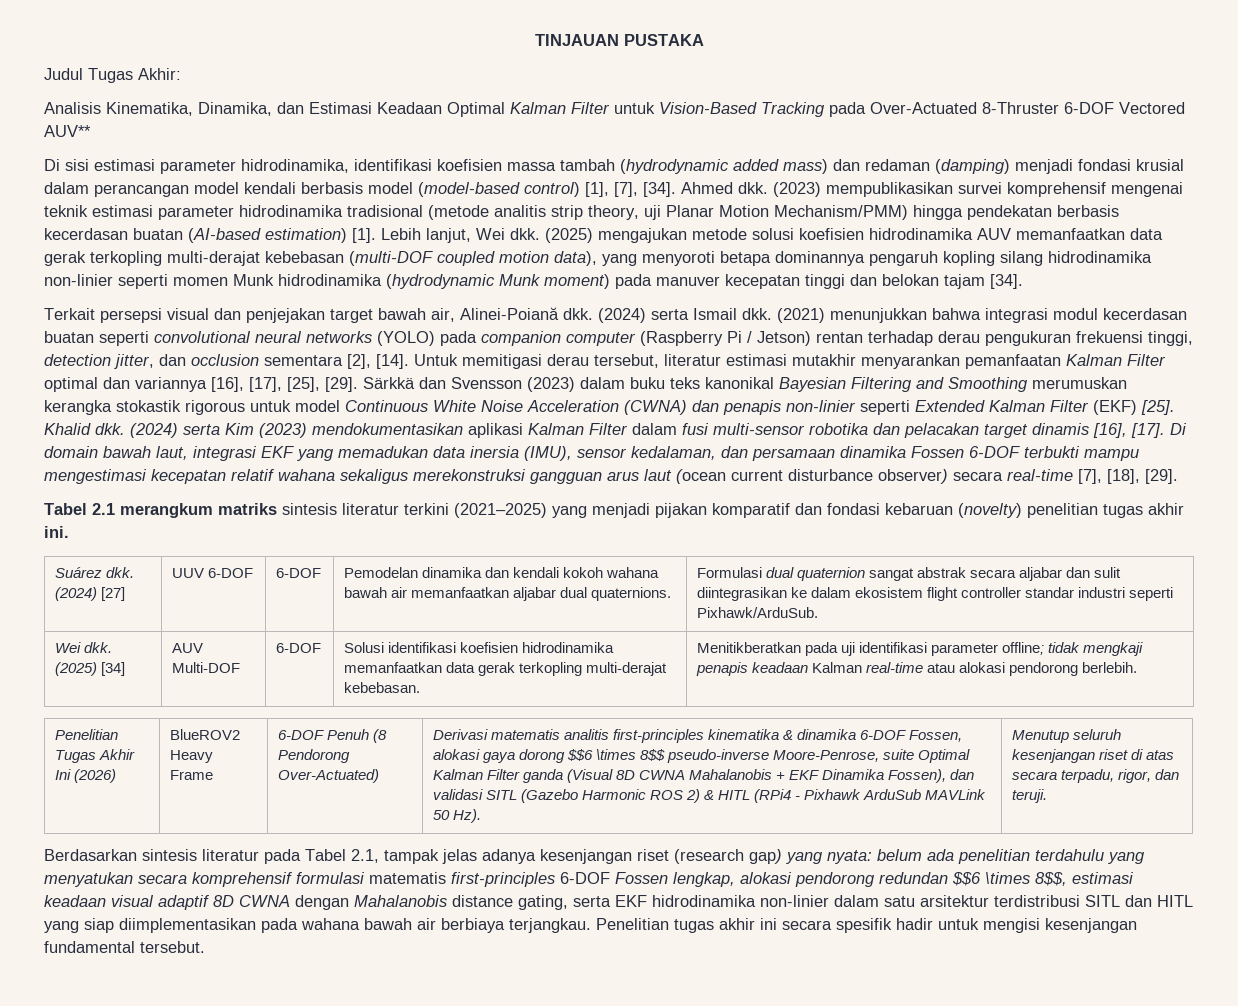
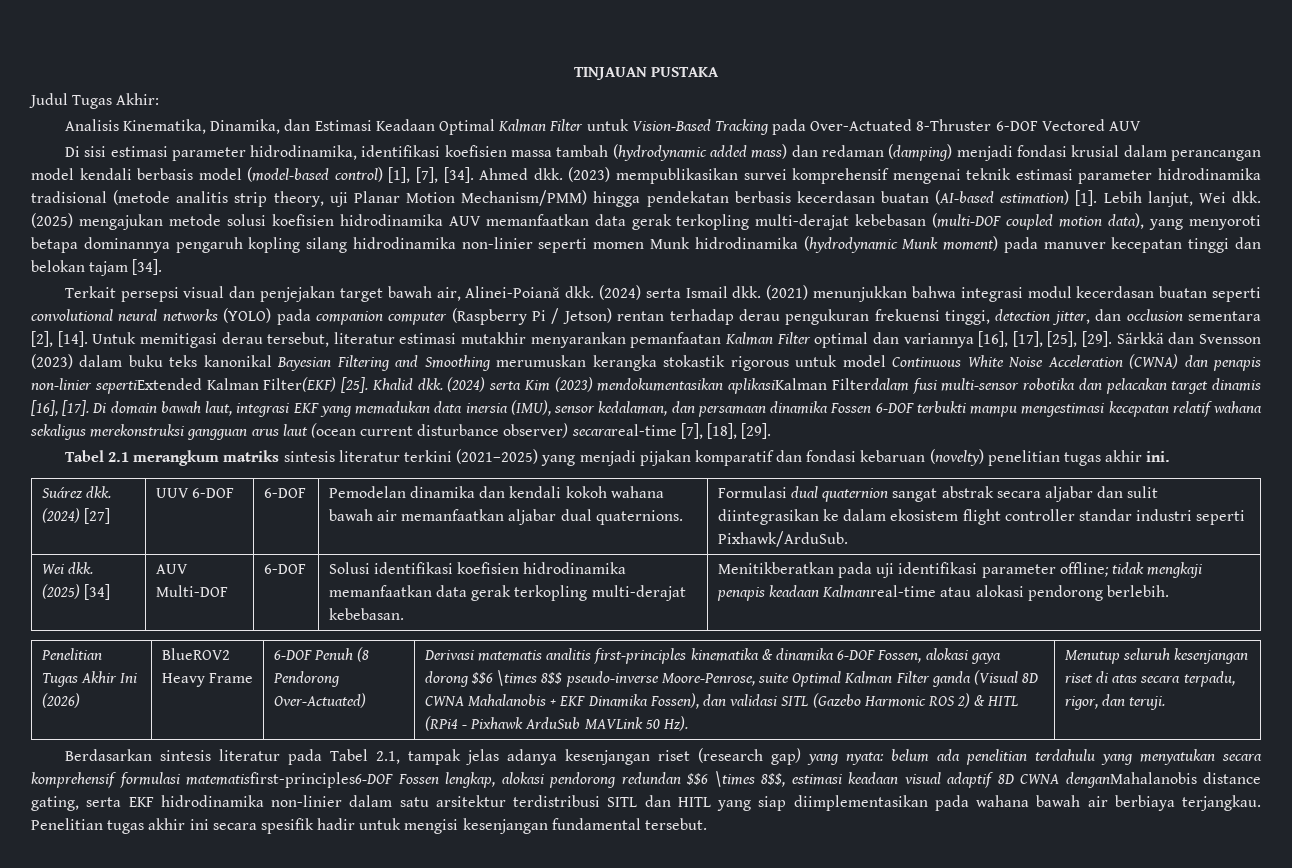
- Analisis Kinematika, Dinamika, dan Estimasi Keadaan Optimal Kalman Filter untuk Vision-Based Tracking pada Over-Actuated 8-Thruster 6-DOF Vectored AUV**
+ Analisis Kinematika, Dinamika, dan Estimasi Keadaan Optimal Kalman Filter untuk Vision-Based Tracking pada Over-Actuated 8-Thruster 6-DOF Vectored AUV
- Särkkä dan Svensson (2023) dalam buku teks kanonikal Bayesian Filtering and Smoothing merumuskan kerangka stokastik rigorous untuk model Continuous White Noise Acceleration (CWNA) dan penapis non-linier seperti Extended Kalman Filter (EKF) [25].
+ Särkkä dan Svensson (2023) dalam buku teks kanonikal Bayesian Filtering and Smoothing merumuskan kerangka stokastik rigorous untuk model Continuous White Noise Acceleration (CWNA) dan penapis non-linier sepertiExtended Kalman Filter(EKF) [25].
- (2024) serta Kim (2023) mendokumentasikan aplikasi Kalman Filter dalam fusi multi-sensor robotika dan pelacakan target dinamis [16], [17].
+ (2024) serta Kim (2023) mendokumentasikan aplikasiKalman Filterdalam fusi multi-sensor robotika dan pelacakan target dinamis [16], [17].
- Di domain bawah laut, integrasi EKF yang memadukan data inersia (IMU), sensor kedalaman, dan persamaan dinamika Fossen 6-DOF terbukti mampu mengestimasi kecepatan relatif wahana sekaligus merekonstruksi gangguan arus laut (ocean current disturbance observer) secara real-time [7], [18], [29].
+ Di domain bawah laut, integrasi EKF yang memadukan data inersia (IMU), sensor kedalaman, dan persamaan dinamika Fossen 6-DOF terbukti mampu mengestimasi kecepatan relatif wahana sekaligus merekonstruksi gangguan arus laut (ocean current disturbance observer) secarareal-time [7], [18], [29].
- Wei dkk. (2025) [34] | AUV Multi-DOF | 6-DOF | Solusi identifikasi koefisien hidrodinamika memanfaatkan data gerak terkopling multi-derajat kebebasan. | Menitikberatkan pada uji identifikasi parameter offline; tidak mengkaji penapis keadaan Kalman real-time atau alokasi pendorong berlebih.
+ Wei dkk. (2025) [34] | AUV Multi-DOF | 6-DOF | Solusi identifikasi koefisien hidrodinamika memanfaatkan data gerak terkopling multi-derajat kebebasan. | Menitikberatkan pada uji identifikasi parameter offline; tidak mengkaji penapis keadaan Kalmanreal-time atau alokasi pendorong berlebih.
- Berdasarkan sintesis literatur pada Tabel 2.1, tampak jelas adanya kesenjangan riset (research gap) yang nyata: belum ada penelitian terdahulu yang menyatukan secara komprehensif formulasi matematis first-principles 6-DOF Fossen lengkap, alokasi pendorong redundan $$6 \times 8$$, estimasi keadaan visual adaptif 8D CWNA dengan Mahalanobis distance gating, serta EKF hidrodinamika non-linier dalam satu arsitektur terdistribusi SITL dan HITL yang siap diimplementasikan pada wahana bawah air berbiaya terjangkau.
+ Berdasarkan sintesis literatur pada Tabel 2.1, tampak jelas adanya kesenjangan riset (research gap) yang nyata: belum ada penelitian terdahulu yang menyatukan secara komprehensif formulasi matematisfirst-principles6-DOF Fossen lengkap, alokasi pendorong redundan $$6 \times 8$$, estimasi keadaan visual adaptif 8D CWNA denganMahalanobis distance gating, serta EKF hidrodinamika non-linier dalam satu arsitektur terdistribusi SITL dan HITL yang siap diimplementasikan pada wahana bawah air berbiaya terjangkau.

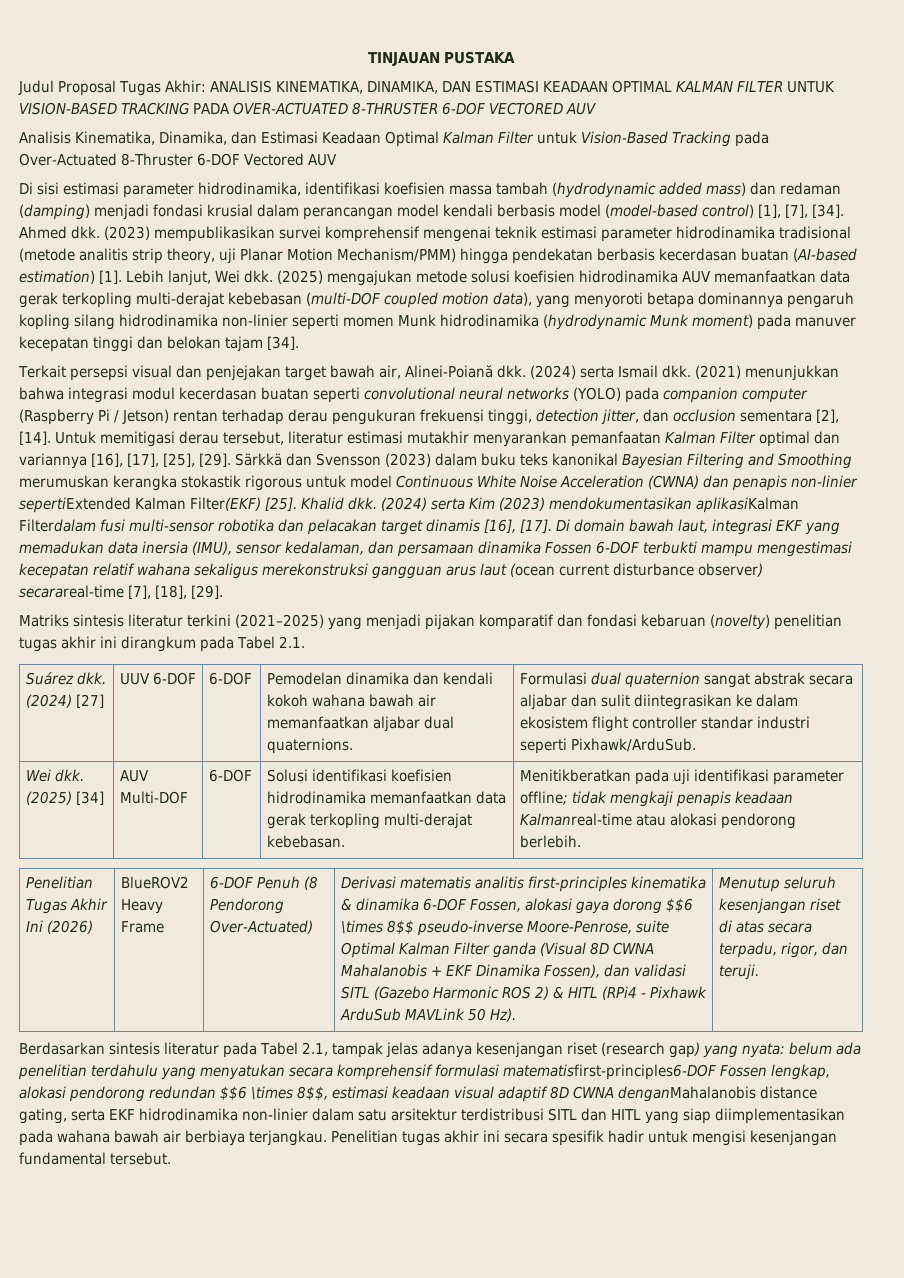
- Judul Tugas Akhir:
+ Judul Proposal Tugas Akhir: ANALISIS KINEMATIKA, DINAMIKA, DAN ESTIMASI KEADAAN OPTIMAL KALMAN FILTER UNTUK VISION-BASED TRACKING PADA OVER-ACTUATED 8-THRUSTER 6-DOF VECTORED AUV
- Tabel 2.1 merangkum matriks sintesis literatur terkini (2021–2025) yang menjadi pijakan komparatif dan fondasi kebaruan (novelty) penelitian tugas akhir ini.
+ Matriks sintesis literatur terkini (2021–2025) yang menjadi pijakan komparatif dan fondasi kebaruan (novelty) penelitian tugas akhir ini dirangkum pada Tabel 2.1.

